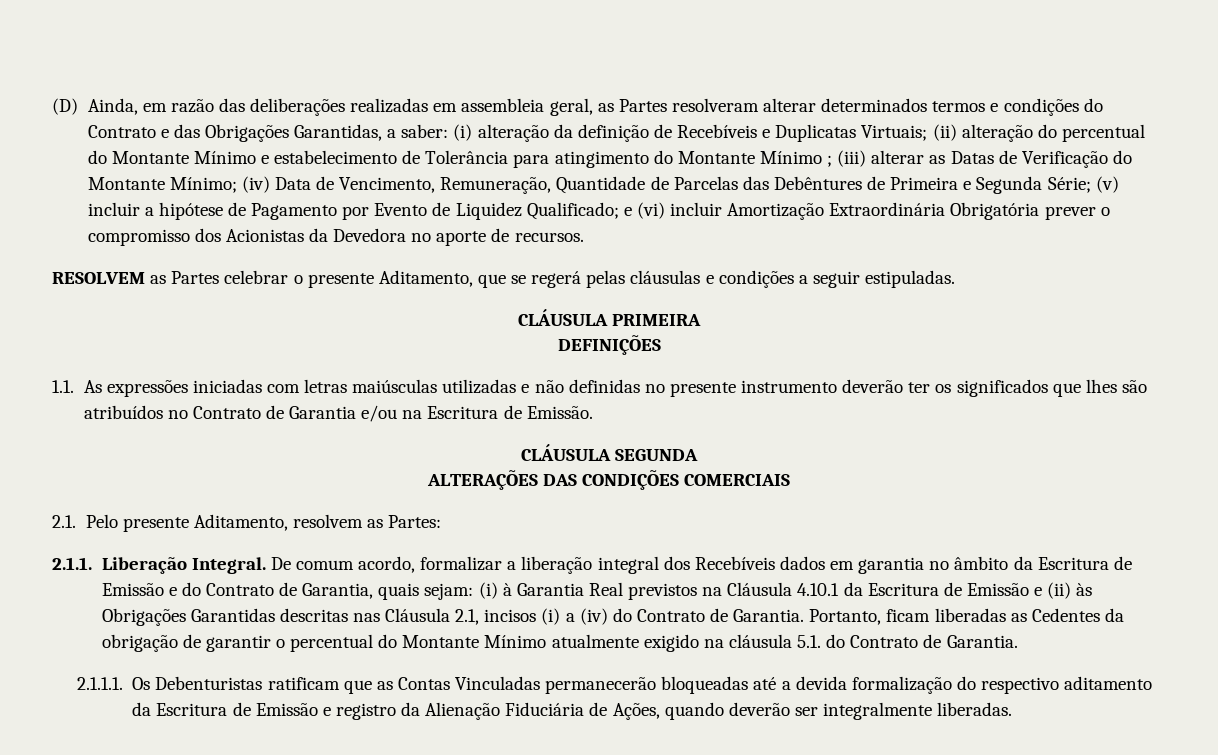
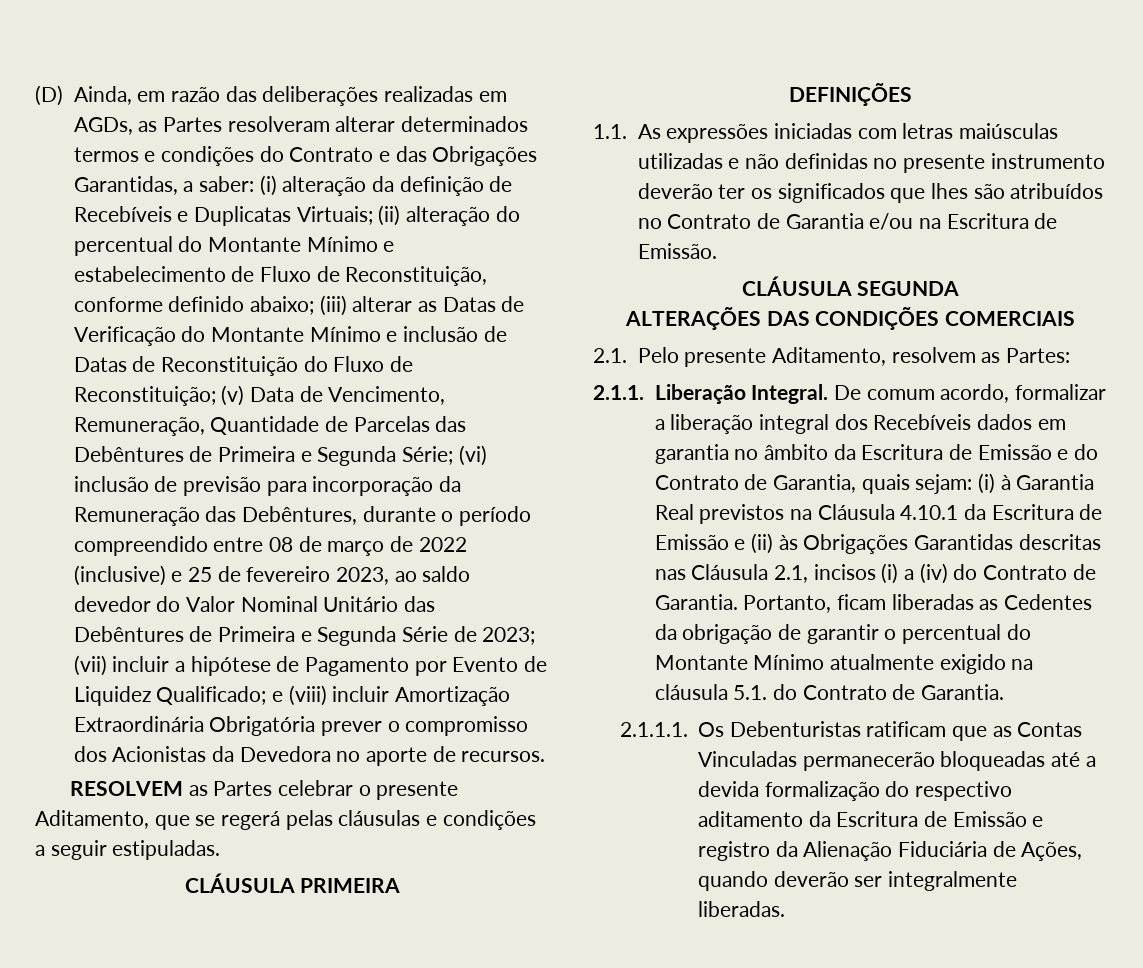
- (D) Ainda, em razão das deliberações realizadas em assembleia geral, as Partes resolveram alterar determinados termos e condições do Contrato e das Obrigações Garantidas, a saber:
+ (D) Ainda, em razão das deliberações realizadas em AGDs, as Partes resolveram alterar determinados termos e condições do Contrato e das Obrigações Garantidas, a saber:
- (ii) alteração do percentual do Montante Mínimo e estabelecimento de Tolerância para atingimento do Montante Mínimo ;
+ (ii) alteração do percentual do Montante Mínimo e estabelecimento de Fluxo de Reconstituição, conforme definido abaixo;
- (iii) alterar as Datas de Verificação do Montante Mínimo; (iv) Data de Vencimento, Remuneração, Quantidade de Parcelas das Debêntures de Primeira e Segunda Série;
+ (iii) alterar as Datas de Verificação do Montante Mínimo e inclusão de Datas de Reconstituição do Fluxo de Reconstituição; (v) Data de Vencimento, Remuneração, Quantidade de Parcelas das Debêntures de Primeira e Segunda Série;
- (v) incluir a hipótese de Pagamento por Evento de Liquidez Qualificado;
+ (vi) inclusão de previsão para incorporação da Remuneração das Debêntures, durante o período compreendido entre 08 de março de 2022 (inclusive) e 25 de fevereiro 2023, ao saldo devedor do Valor Nominal Unitário das Debêntures de Primeira e Segunda Série de 2023; (vii) incluir a hipótese de Pagamento por Evento de Liquidez Qualificado;
- e (vi) incluir Amortização Extraordinária Obrigatória prever o compromisso dos Acionistas da Devedora no aporte de recursos.
+ e (viii) incluir Amortização Extraordinária Obrigatória prever o compromisso dos Acionistas da Devedora no aporte de recursos.

